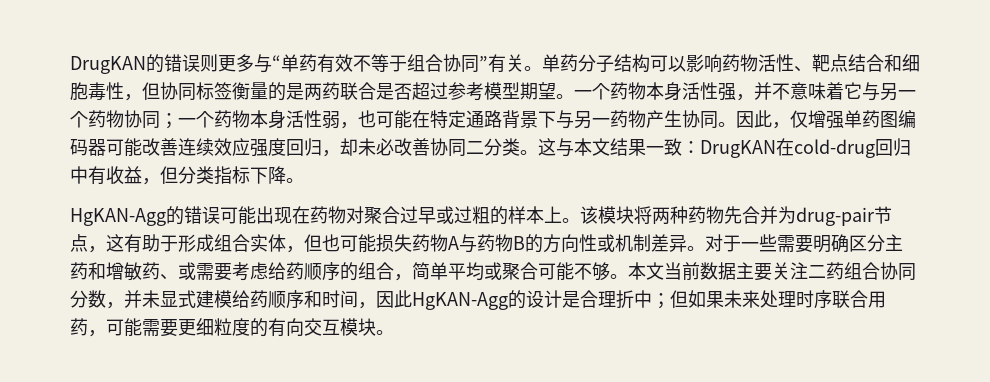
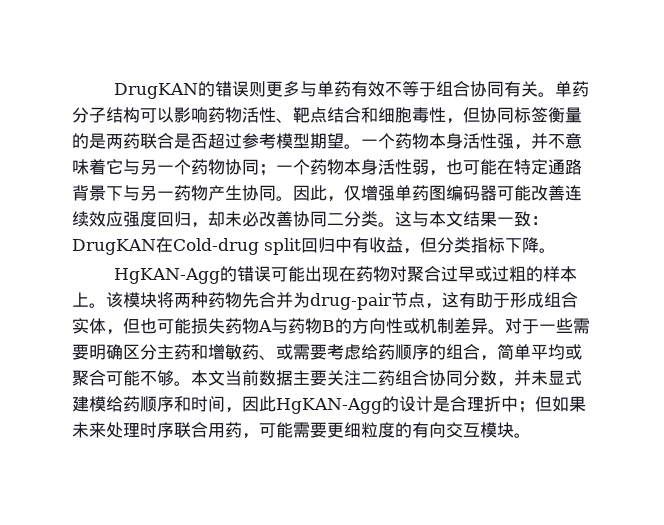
- DrugKAN的错误则更多与“单药有效不等于组合协同”有关。
+ DrugKAN的错误则更多与单药有效不等于组合协同有关。
- 这与本文结果一致：DrugKAN在cold-drug回归中有收益，但分类指标下降。
+ 这与本文结果一致：DrugKAN在Cold-drug split回归中有收益，但分类指标下降。

